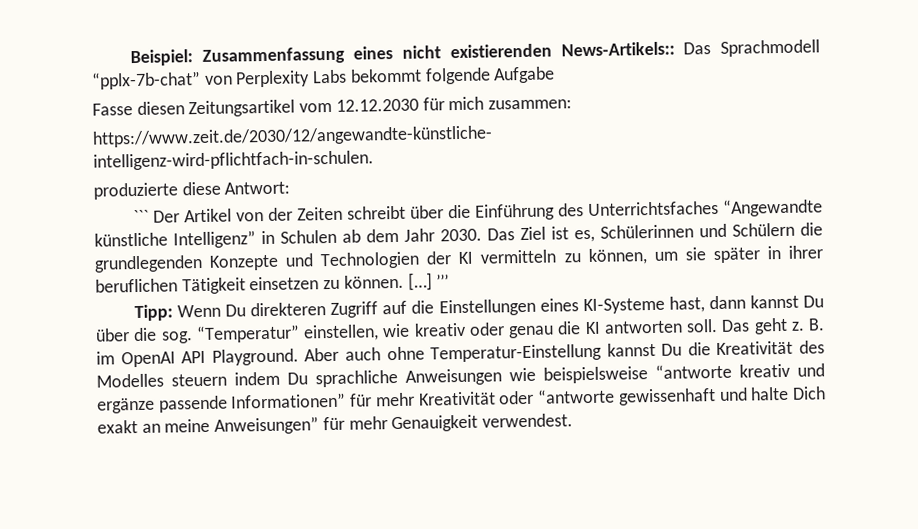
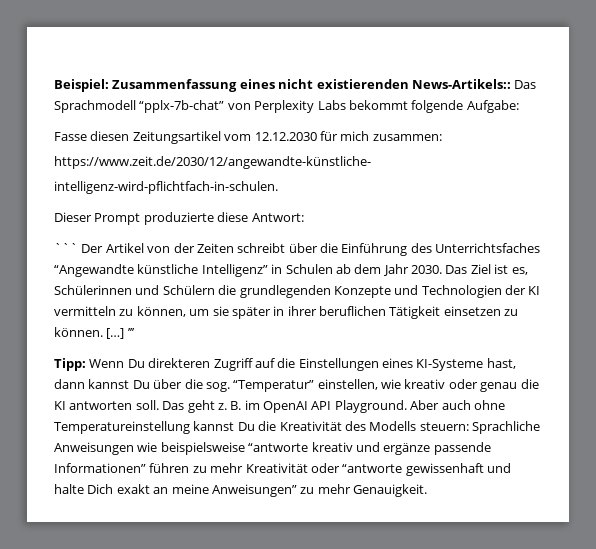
- Beispiel: Zusammenfassung eines nicht existierenden News-Artikels:: Das Sprachmodell “pplx-7b-chat” von Perplexity Labs bekommt folgende Aufgabe
+ Beispiel: Zusammenfassung eines nicht existierenden News-Artikels:: Das Sprachmodell “pplx-7b-chat” von Perplexity Labs bekommt folgende Aufgabe:
- produzierte diese Antwort:
+ Dieser Prompt produzierte diese Antwort:
- Aber auch ohne Temperatur-Einstellung kannst Du die Kreativität des Modelles steuern indem Du sprachliche Anweisungen wie beispielsweise “antworte kreativ und ergänze passende Informationen” für mehr Kreativität oder “antworte gewissenhaft und halte Dich exakt an meine Anweisungen” für mehr Genauigkeit verwendest.
+ Aber auch ohne Temperatureinstellung kannst Du die Kreativität des Modells steuern: Sprachliche Anweisungen wie beispielsweise “antworte kreativ und ergänze passende Informationen” führen zu mehr Kreativität oder “antworte gewissenhaft und halte Dich exakt an meine Anweisungen” zu mehr Genauigkeit.

